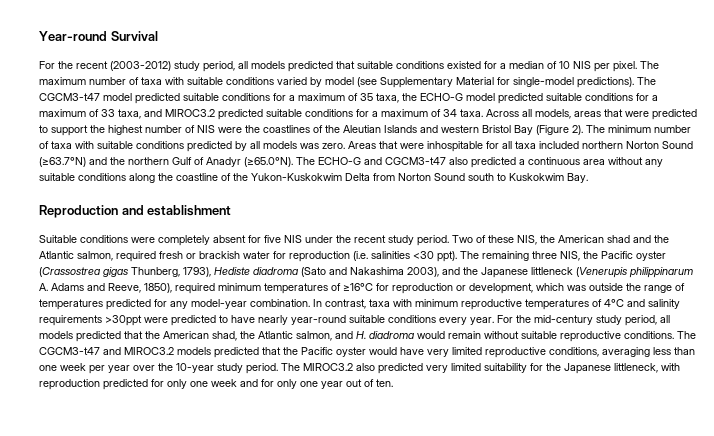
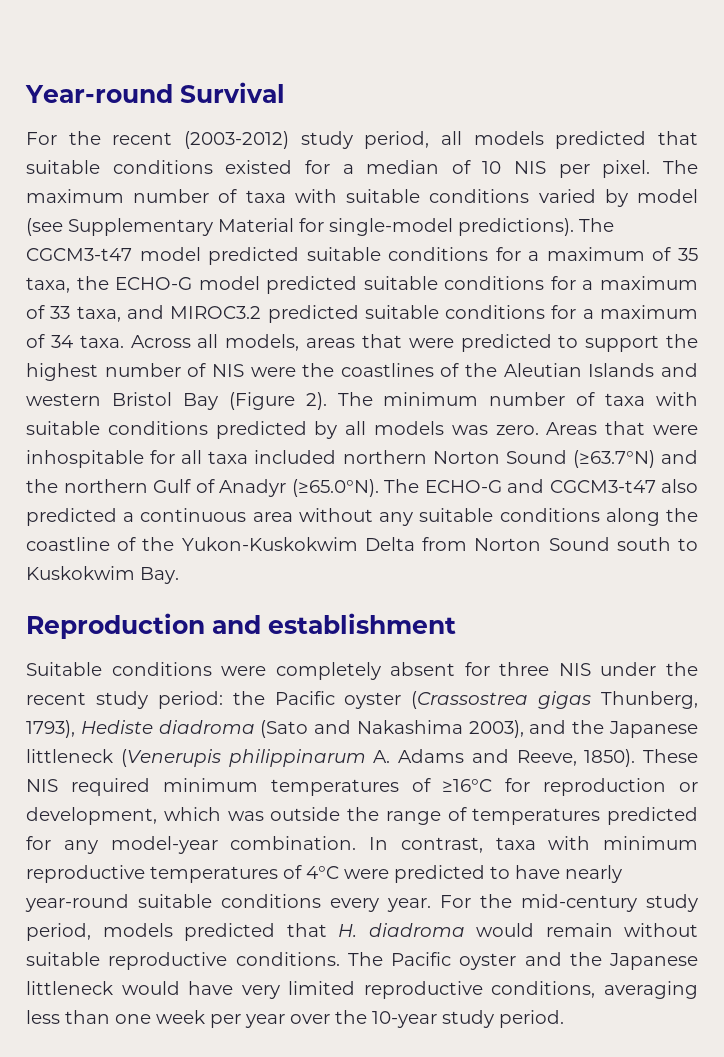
- Suitable conditions were completely absent for five NIS under the recent study period. Two of these NIS, the American shad and the Atlantic salmon, required fresh or brackish water for reproduction (i.e. salinities <30 ppt). The remaining three NIS, the Pacific oyster (Crassostrea gigas Thunberg, 1793), Hediste diadroma (Sato and Nakashima 2003), and the Japanese littleneck (Venerupis philippinarum A. Adams and Reeve, 1850), required minimum temperatures of ≥16°C for reproduction or development, which was outside the range of temperatures predicted for any model-year combination.
+ Suitable conditions were completely absent for three NIS under the recent study period: the Pacific oyster (Crassostrea gigas Thunberg, 1793), Hediste diadroma (Sato and Nakashima 2003), and the Japanese littleneck (Venerupis philippinarum A. Adams and Reeve, 1850). These NIS required minimum temperatures of ≥16°C for reproduction or development, which was outside the range of temperatures predicted for any model-year combination.
- In contrast, taxa with minimum reproductive temperatures of 4°C and salinity requirements >30ppt were predicted to have nearly year-round suitable conditions every year.
+ In contrast, taxa with minimum reproductive temperatures of 4°C were predicted to have nearly year-round suitable conditions every year.
- For the mid-century study period, all models predicted that the American shad, the Atlantic salmon, and H. diadroma would remain without suitable reproductive conditions.
+ For the mid-century study period, models predicted that H. diadroma would remain without suitable reproductive conditions.
- The CGCM3-t47 and MIROC3.2 models predicted that the Pacific oyster would have very limited reproductive conditions, averaging less than one week per year over the 10-year study period. The MIROC3.2 also predicted very limited suitability for the Japanese littleneck, with reproduction predicted for only one week and for only one year out of ten.
+ The Pacific oyster and the Japanese littleneck would have very limited reproductive conditions, averaging less than one week per year over the 10-year study period.

